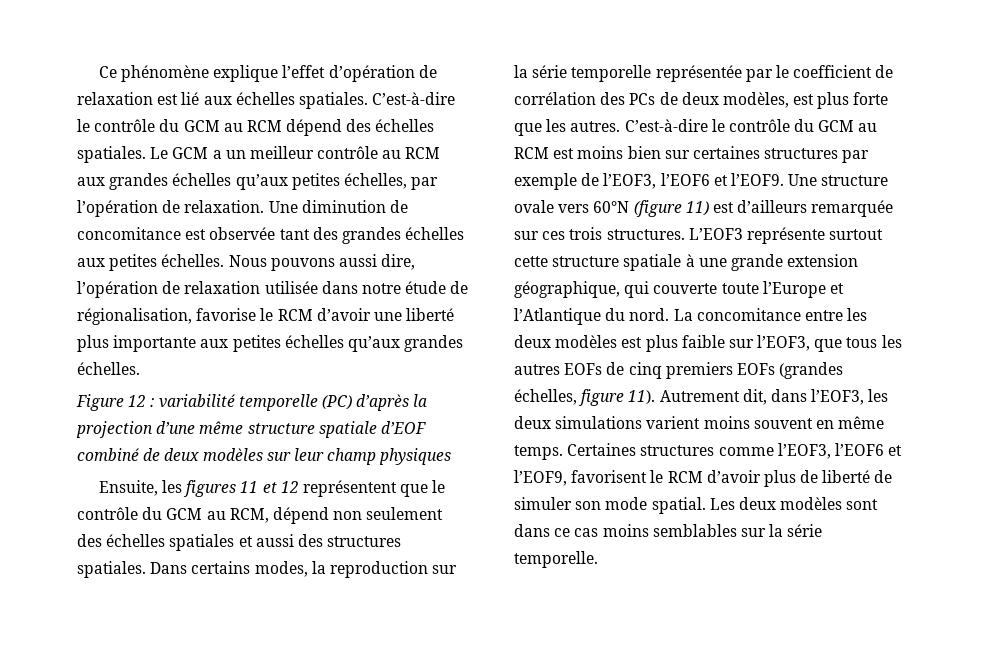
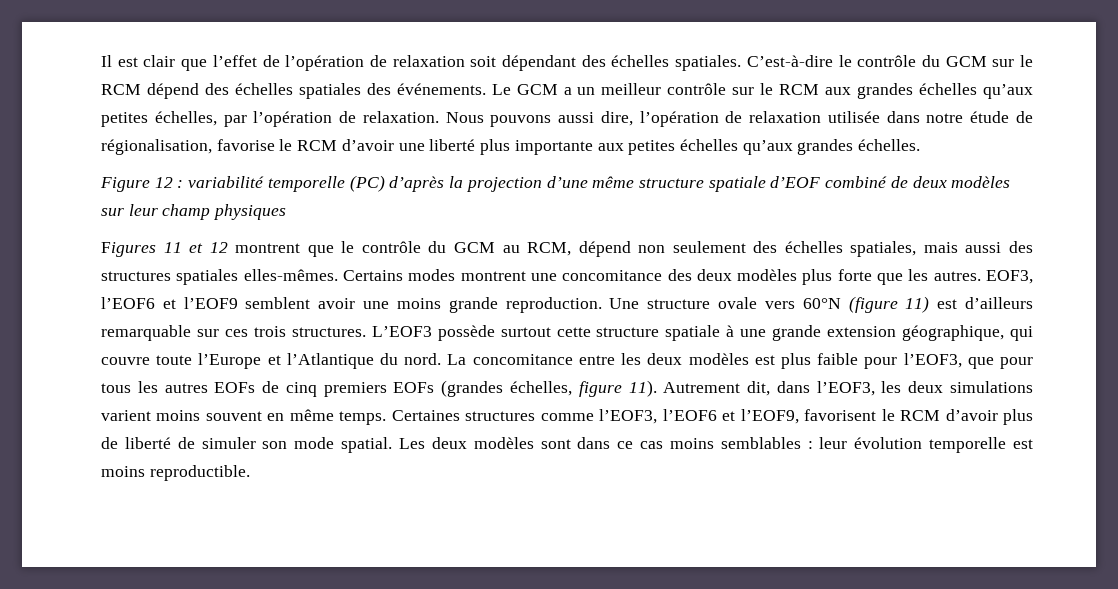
- Ce phénomène explique l’effet d’opération de relaxation est lié aux échelles spatiales.
+ Il est clair que l’effet de l’opération de relaxation soit dépendant des échelles spatiales.
- C’est-à-dire le contrôle du GCM au RCM dépend des échelles spatiales.
+ C’est-à-dire le contrôle du GCM sur le RCM dépend des échelles spatiales des événements.
- Le GCM a un meilleur contrôle au RCM aux grandes échelles qu’aux petites échelles, par l’opération de relaxation.
+ Le GCM a un meilleur contrôle sur le RCM aux grandes échelles qu’aux petites échelles, par l’opération de relaxation.
- Une diminution de concomitance est observée tant des grandes échelles aux petites échelles.
- Ensuite, les figures 11 et 12 représentent que le contrôle du GCM au RCM, dépend non seulement des échelles spatiales et aussi des structures spatiales. Dans certains modes, la reproduction sur la série temporelle représentée par le coefficient de corrélation des PCs de deux modèles, est plus forte que les autres.
+ Figures 11 et 12 montrent que le contrôle du GCM au RCM, dépend non seulement des échelles spatiales, mais aussi des structures spatiales elles-mêmes. Certains modes montrent une concomitance des deux modèles plus forte que les autres.
- C’est-à-dire le contrôle du GCM au RCM est moins bien sur certaines structures par exemple de l’EOF3, l’EOF6 et l’EOF9.
+ EOF3, l’EOF6 et l’EOF9 semblent avoir une moins grande reproduction.
- Une structure ovale vers 60°N (figure 11) est d’ailleurs remarquée sur ces trois structures.
+ Une structure ovale vers 60°N (figure 11) est d’ailleurs remarquable sur ces trois structures.
- L’EOF3 représente surtout cette structure spatiale à une grande extension géographique, qui couverte toute l’Europe et l’Atlantique du nord.
+ L’EOF3 possède surtout cette structure spatiale à une grande extension géographique, qui couvre toute l’Europe et l’Atlantique du nord.
- La concomitance entre les deux modèles est plus faible sur l’EOF3, que tous les autres EOFs de cinq premiers EOFs (grandes échelles, figure 11).
+ La concomitance entre les deux modèles est plus faible pour l’EOF3, que pour tous les autres EOFs de cinq premiers EOFs (grandes échelles, figure 11).
- Les deux modèles sont dans ce cas moins semblables sur la série temporelle.
+ Les deux modèles sont dans ce cas moins semblables : leur évolution temporelle est moins reproductible.

